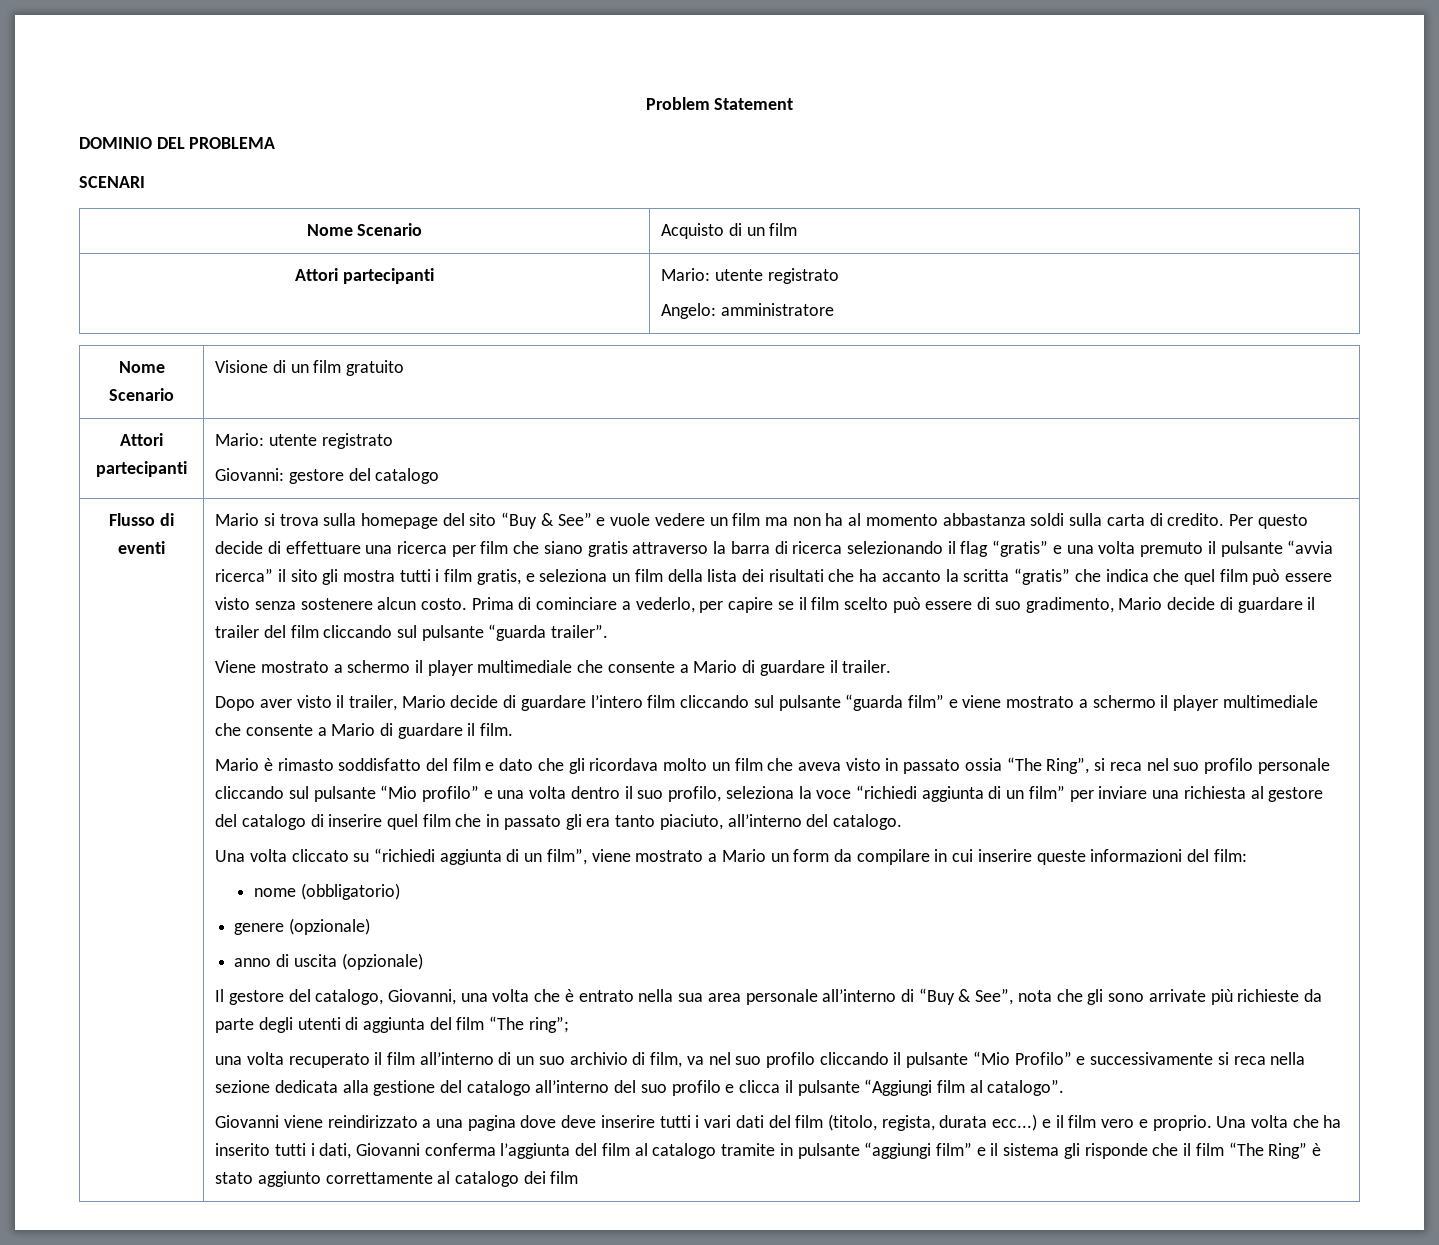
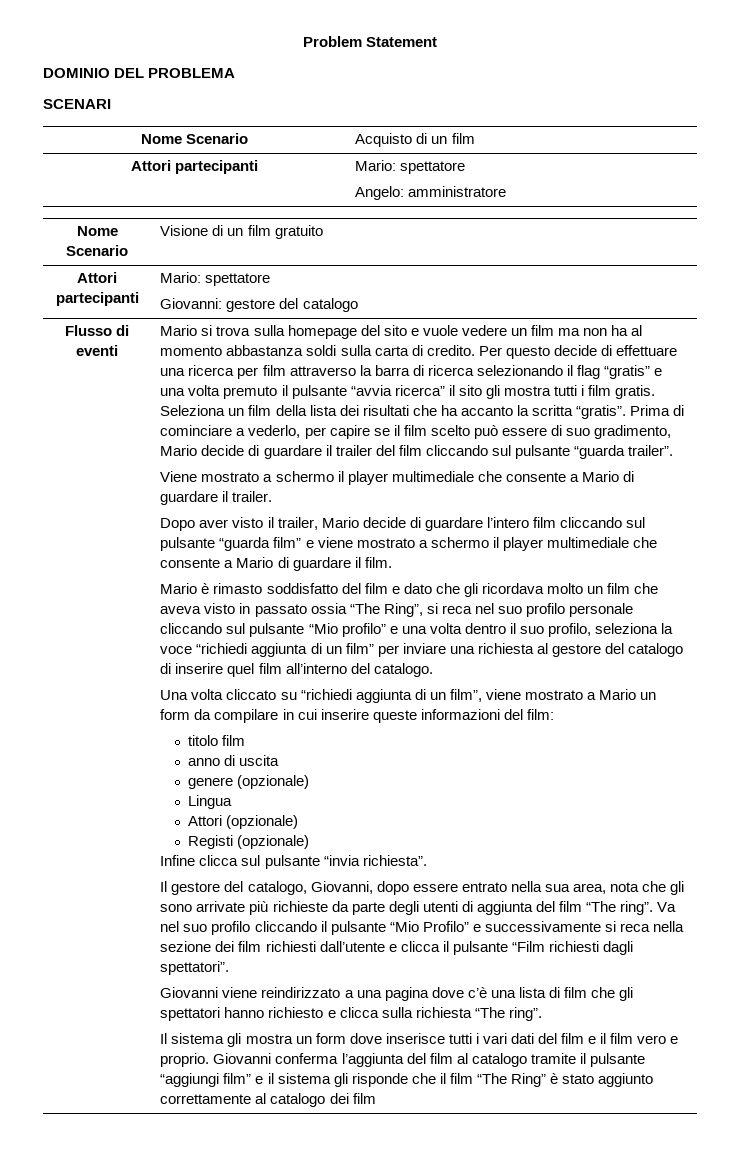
  Nome Scenario | Acquisto di un film
- Attori partecipanti | Mario: utente registrato
+ Attori partecipanti | Mario: spettatore
  Nome Scenario | Visione di un film gratuito
- Attori partecipanti | Mario: utente registrato
+ Attori partecipanti | Mario: spettatore
- Mario si trova sulla homepage del sito “Buy & See” e vuole vedere un film ma non ha al momento abbastanza soldi sulla carta di credito.
+ Mario si trova sulla homepage del sito e vuole vedere un film ma non ha al momento abbastanza soldi sulla carta di credito.
- Per questo decide di effettuare una ricerca per film che siano gratis attraverso la barra di ricerca selezionando il flag “gratis” e una volta premuto il pulsante “avvia ricerca” il sito gli mostra tutti i film gratis, e seleziona un film della lista dei risultati che ha accanto la scritta “gratis” che indica che quel film può essere visto senza sostenere alcun costo.
+ Per questo decide di effettuare una ricerca per film attraverso la barra di ricerca selezionando il flag “gratis” e una volta premuto il pulsante “avvia ricerca” il sito gli mostra tutti i film gratis. Seleziona un film della lista dei risultati che ha accanto la scritta “gratis”.
- Mario è rimasto soddisfatto del film e dato che gli ricordava molto un film che aveva visto in passato ossia “The Ring”, si reca nel suo profilo personale cliccando sul pulsante “Mio profilo” e una volta dentro il suo profilo, seleziona la voce “richiedi aggiunta di un film” per inviare una richiesta al gestore del catalogo di inserire quel film che in passato gli era tanto piaciuto, all’interno del catalogo.
+ Mario è rimasto soddisfatto del film e dato che gli ricordava molto un film che aveva visto in passato ossia “The Ring”, si reca nel suo profilo personale cliccando sul pulsante “Mio profilo” e una volta dentro il suo profilo, seleziona la voce “richiedi aggiunta di un film” per inviare una richiesta al gestore del catalogo di inserire quel film all’interno del catalogo.
- nome (obbligatorio)
+ titolo film
+ anno di uscita
  genere (opzionale)
- anno di uscita (opzionale)
+ Lingua
+ Attori (opzionale)
+ Registi (opzionale)
+ Infine clicca sul pulsante “invia richiesta”.
- Il gestore del catalogo, Giovanni, una volta che è entrato nella sua area personale all’interno di “Buy & See”, nota che gli sono arrivate più richieste da parte degli utenti di aggiunta del film “The ring”;
- una volta recuperato il film all’interno di un suo archivio di film, va nel suo profilo cliccando il pulsante “Mio Profilo” e successivamente si reca nella sezione dedicata alla gestione del catalogo all’interno del suo profilo e clicca il pulsante “Aggiungi film al catalogo”.
+ Il gestore del catalogo, Giovanni, dopo essere entrato nella sua area, nota che gli sono arrivate più richieste da parte degli utenti di aggiunta del film “The ring”. Va nel suo profilo cliccando il pulsante “Mio Profilo” e successivamente si reca nella sezione dei film richiesti dall’utente e clicca il pulsante “Film richiesti dagli spettatori”.
- Giovanni viene reindirizzato a una pagina dove deve inserire tutti i vari dati del film (titolo, regista, durata ecc...) e il film vero e proprio.
+ Giovanni viene reindirizzato a una pagina dove c’è una lista di film che gli spettatori hanno richiesto e clicca sulla richiesta “The ring”.
+ Il sistema gli mostra un form dove inserisce tutti i vari dati del film e il film vero e proprio.
- Una volta che ha inserito tutti i dati, Giovanni conferma l’aggiunta del film al catalogo tramite in pulsante “aggiungi film” e il sistema gli risponde che il film “The Ring” è stato aggiunto correttamente al catalogo dei film
+ Giovanni conferma l’aggiunta del film al catalogo tramite il pulsante “aggiungi film” e il sistema gli risponde che il film “The Ring” è stato aggiunto correttamente al catalogo dei film

